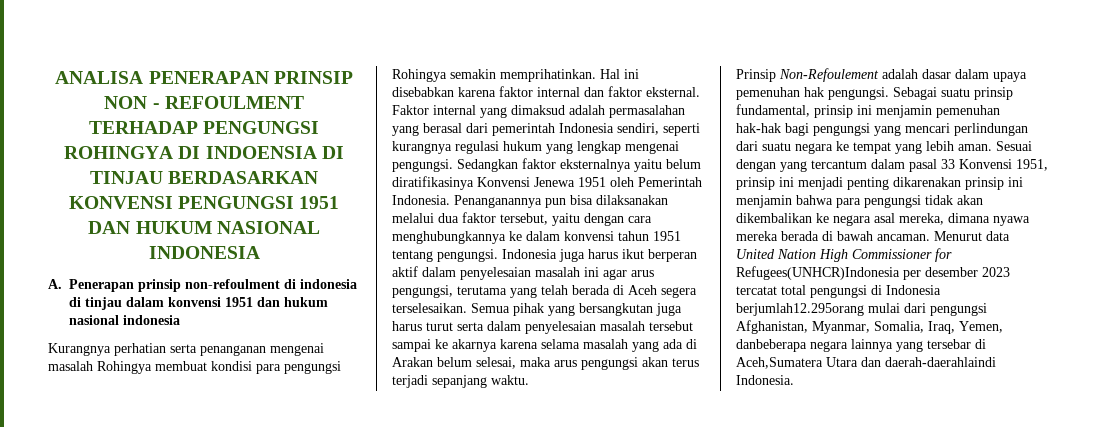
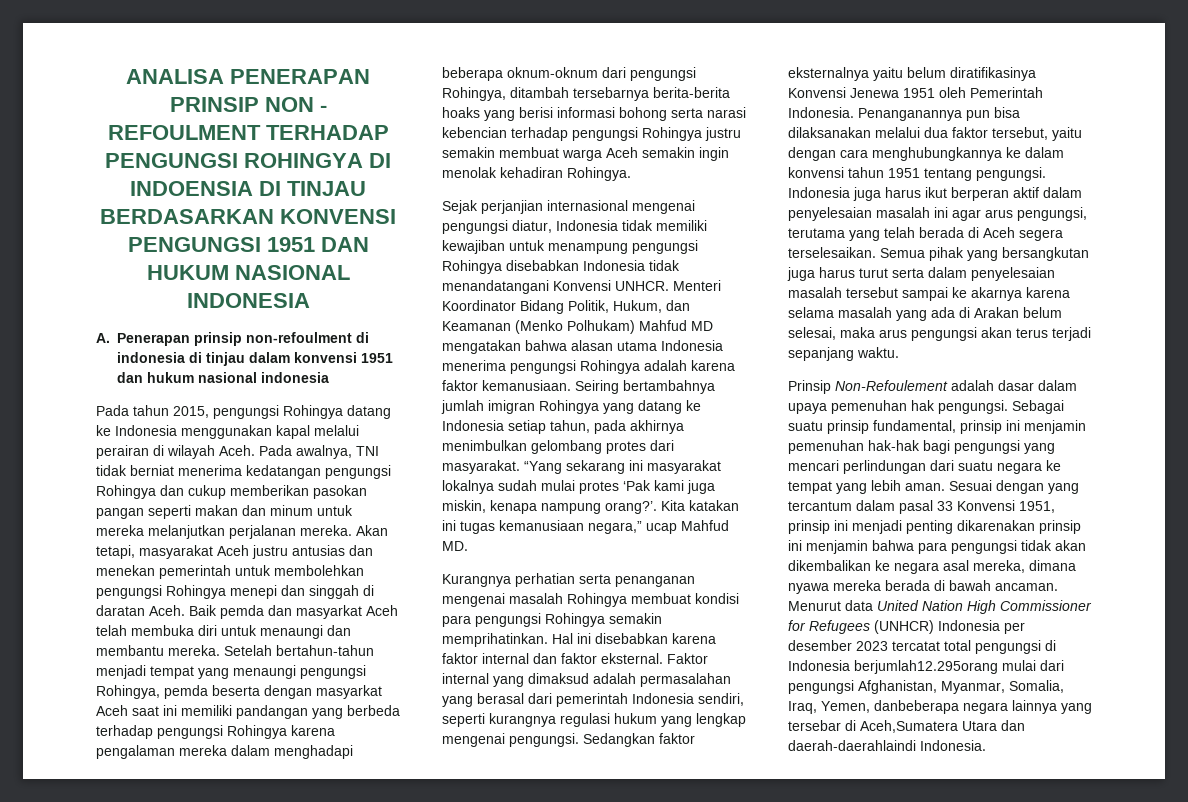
+ Pada tahun 2015, pengungsi Rohingya datang ke Indonesia menggunakan kapal melalui perairan di wilayah Aceh. Pada awalnya, TNI tidak berniat menerima kedatangan pengungsi Rohingya dan cukup memberikan pasokan pangan seperti makan dan minum untuk mereka melanjutkan perjalanan mereka. Akan tetapi, masyarakat Aceh justru antusias dan menekan pemerintah untuk membolehkan pengungsi Rohingya menepi dan singgah di daratan Aceh. Baik pemda dan masyarkat Aceh telah membuka diri untuk menaungi dan membantu mereka. Setelah bertahun-tahun menjadi tempat yang menaungi pengungsi Rohingya, pemda beserta dengan masyarkat Aceh saat ini memiliki pandangan yang berbeda terhadap pengungsi Rohingya karena pengalaman mereka dalam menghadapi beberapa oknum-oknum dari pengungsi Rohingya, ditambah tersebarnya berita-berita hoaks yang berisi informasi bohong serta narasi kebencian terhadap pengungsi Rohingya justru semakin membuat warga Aceh semakin ingin menolak kehadiran Rohingya.
+ Sejak perjanjian internasional mengenai pengungsi diatur, Indonesia tidak memiliki kewajiban untuk menampung pengungsi Rohingya disebabkan Indonesia tidak menandatangani Konvensi UNHCR. Menteri Koordinator Bidang Politik, Hukum, dan Keamanan (Menko Polhukam) Mahfud MD mengatakan bahwa alasan utama Indonesia menerima pengungsi Rohingya adalah karena faktor kemanusiaan. Seiring bertambahnya jumlah imigran Rohingya yang datang ke Indonesia setiap tahun, pada akhirnya menimbulkan gelombang protes dari masyarakat. “Yang sekarang ini masyarakat lokalnya sudah mulai protes ‘Pak kami juga miskin, kenapa nampung orang?’. Kita katakan ini tugas kemanusiaan negara,” ucap Mahfud MD.
- Menurut data United Nation High Commissioner for Refugees(UNHCR)Indonesia per desember 2023 tercatat total pengungsi di Indonesia berjumlah12.295orang mulai dari pengungsi Afghanistan, Myanmar, Somalia, Iraq, Yemen, danbeberapa negara lainnya yang tersebar di Aceh,Sumatera Utara dan daerah-daerahlaindi Indonesia.
+ Menurut data United Nation High Commissioner for Refugees (UNHCR) Indonesia per desember 2023 tercatat total pengungsi di Indonesia berjumlah12.295orang mulai dari pengungsi Afghanistan, Myanmar, Somalia, Iraq, Yemen, danbeberapa negara lainnya yang tersebar di Aceh,Sumatera Utara dan daerah-daerahlaindi Indonesia.

